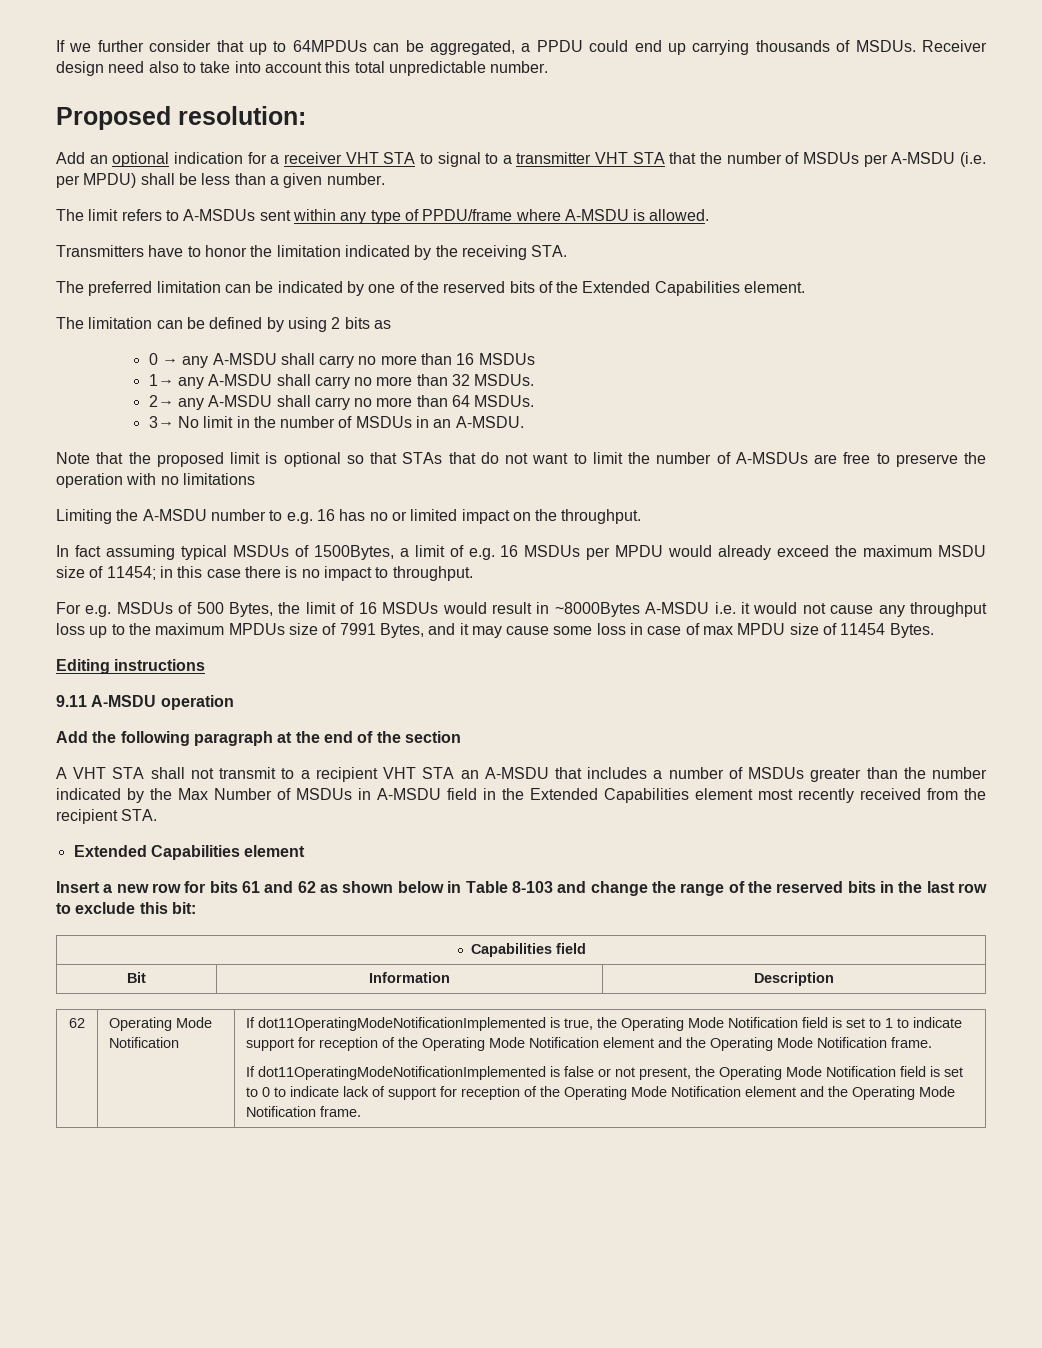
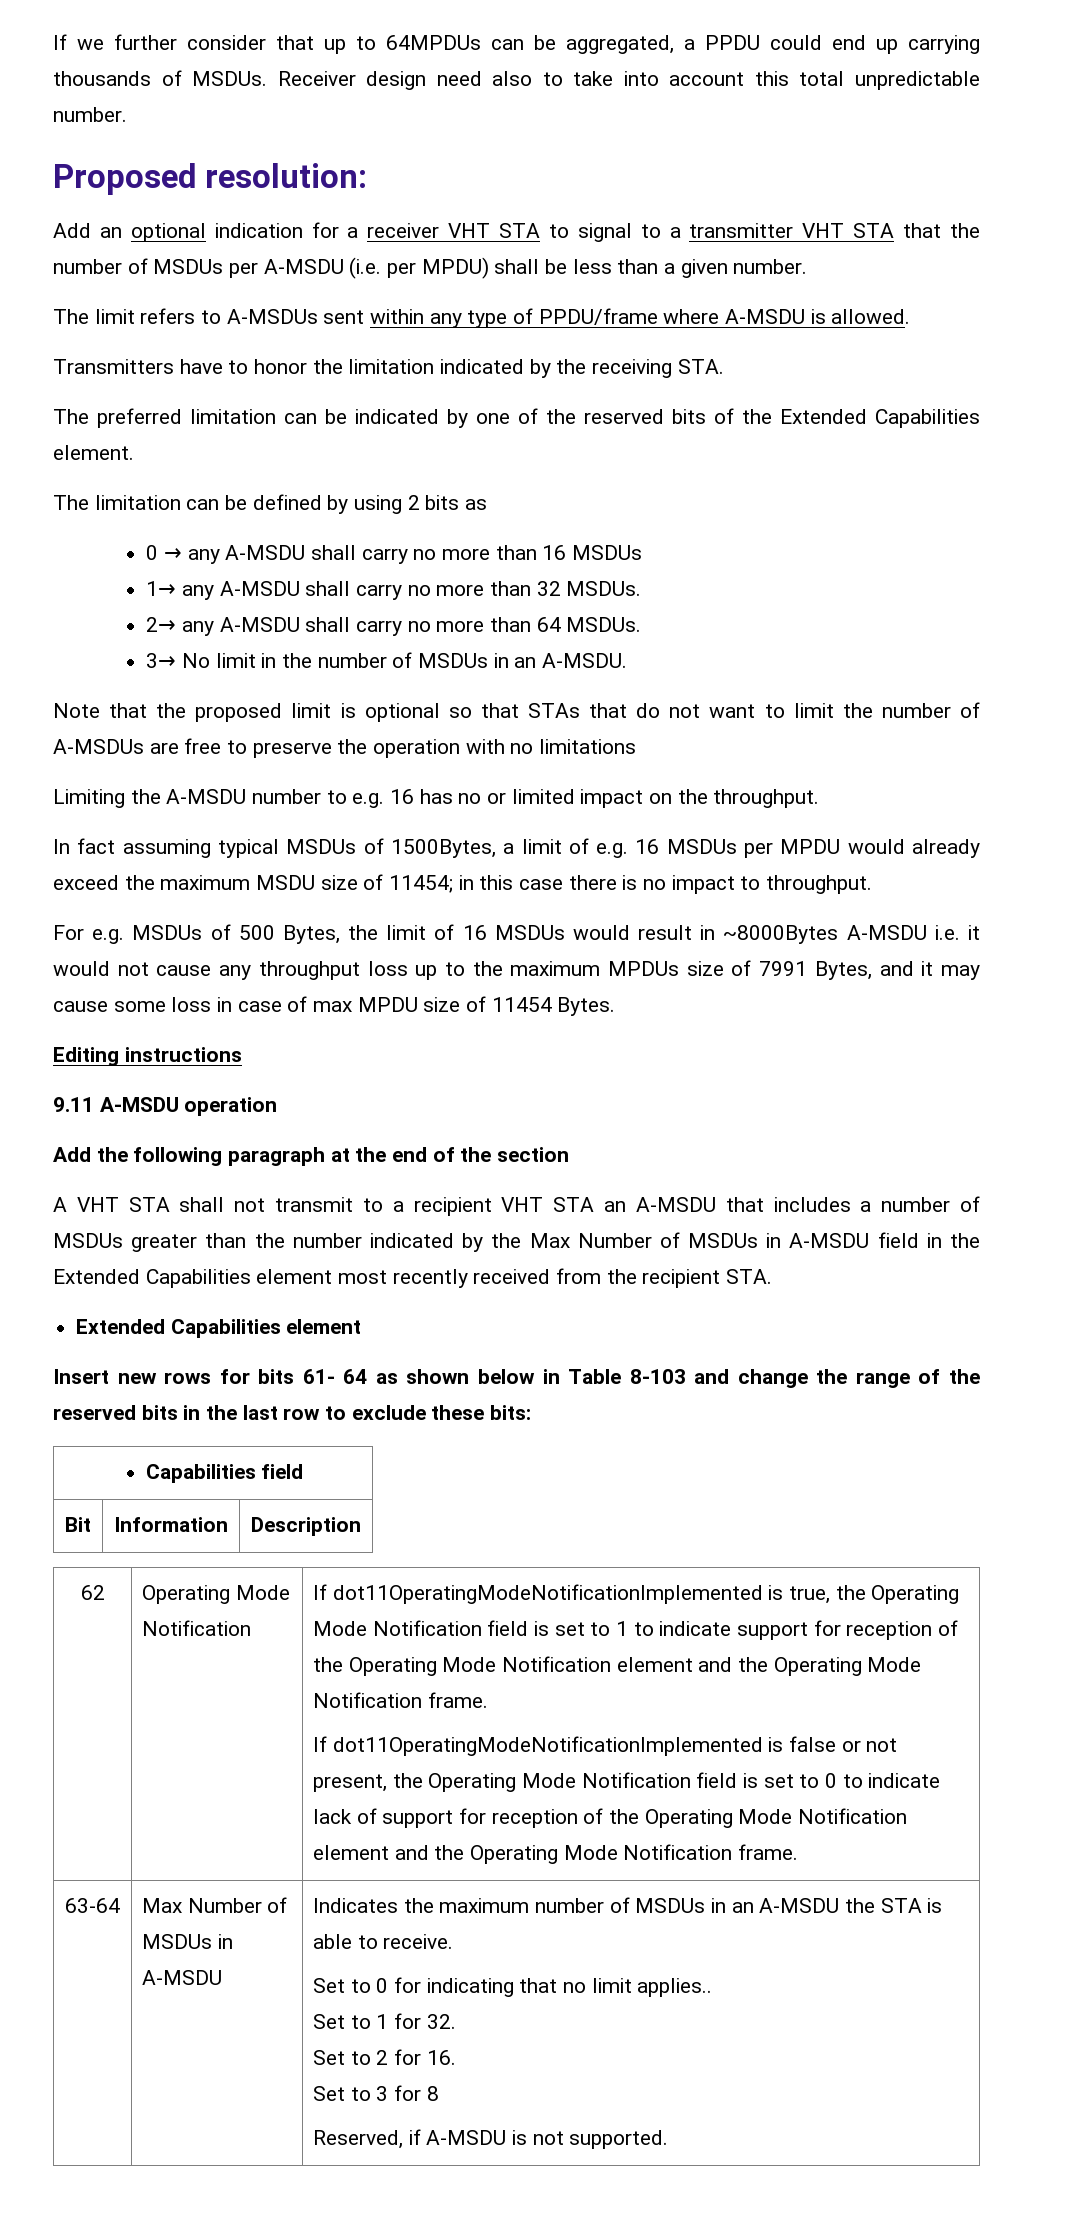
- Insert a new row for bits 61 and 62 as shown below in Table 8-103 and change the range of the reserved bits in the last row to exclude this bit:
+ Insert new rows for bits 61- 64 as shown below in Table 8-103 and change the range of the reserved bits in the last row to exclude these bits:
+ 63-64 | Max Number of MSDUs in A-MSDU | Indicates the maximum number of MSDUs in an A-MSDU the STA is able to receive.
+ Set to 0 for indicating that no limit applies..
+ Set to 1 for 32.
+ Set to 2 for 16.
+ Set to 3 for 8
+ Reserved, if A-MSDU is not supported.

